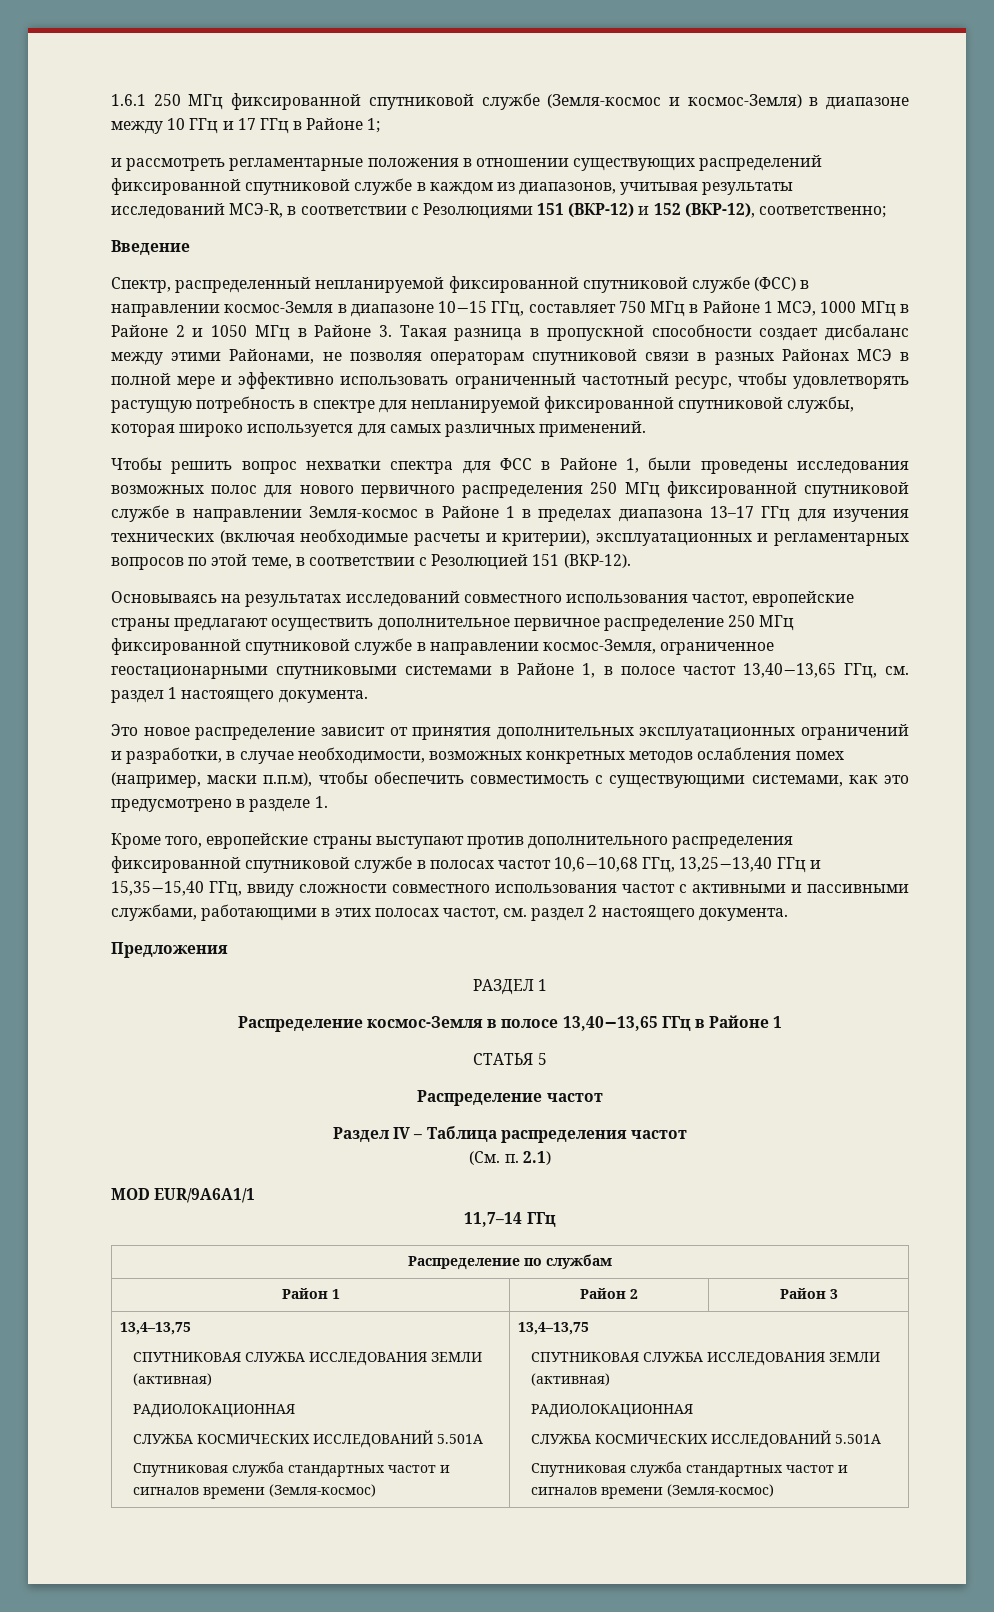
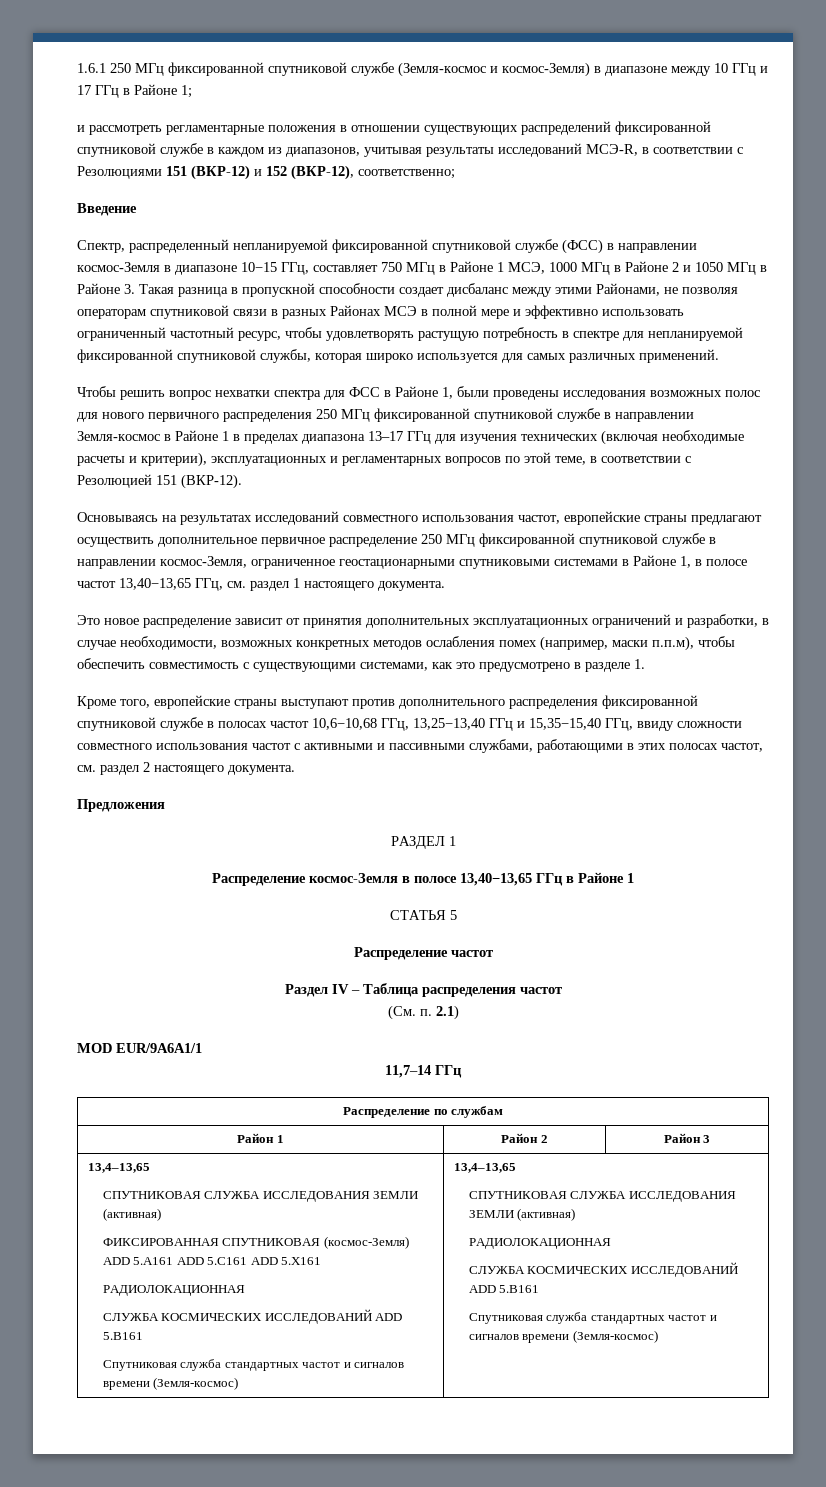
  Район 1 | Район 2 | Район 3
- 13,4–13,75
+ 13,4–13,65
+ СПУТНИКОВАЯ СЛУЖБА ИССЛЕДОВАНИЯ ЗЕМЛИ (активная)
+ ФИКСИРОВАННАЯ СПУТНИКОВАЯ (космос-Земля) ADD 5.A161 ADD 5.С161 ADD 5.X161
+ РАДИОЛОКАЦИОННАЯ
+ СЛУЖБА КОСМИЧЕСКИХ ИССЛЕДОВАНИЙ ADD 5.B161
+ Спутниковая служба стандартных частот и сигналов времени (Земля-космос) | 13,4–13,65
  СПУТНИКОВАЯ СЛУЖБА ИССЛЕДОВАНИЯ ЗЕМЛИ (активная)
  РАДИОЛОКАЦИОННАЯ
- СЛУЖБА КОСМИЧЕСКИХ ИССЛЕДОВАНИЙ 5.501A
- Спутниковая служба стандартных частот и сигналов времени (Земля-космос) | 13,4–13,75
- СПУТНИКОВАЯ СЛУЖБА ИССЛЕДОВАНИЯ ЗЕМЛИ (активная)
- РАДИОЛОКАЦИОННАЯ
- СЛУЖБА КОСМИЧЕСКИХ ИССЛЕДОВАНИЙ 5.501A
+ СЛУЖБА КОСМИЧЕСКИХ ИССЛЕДОВАНИЙ ADD 5.B161

